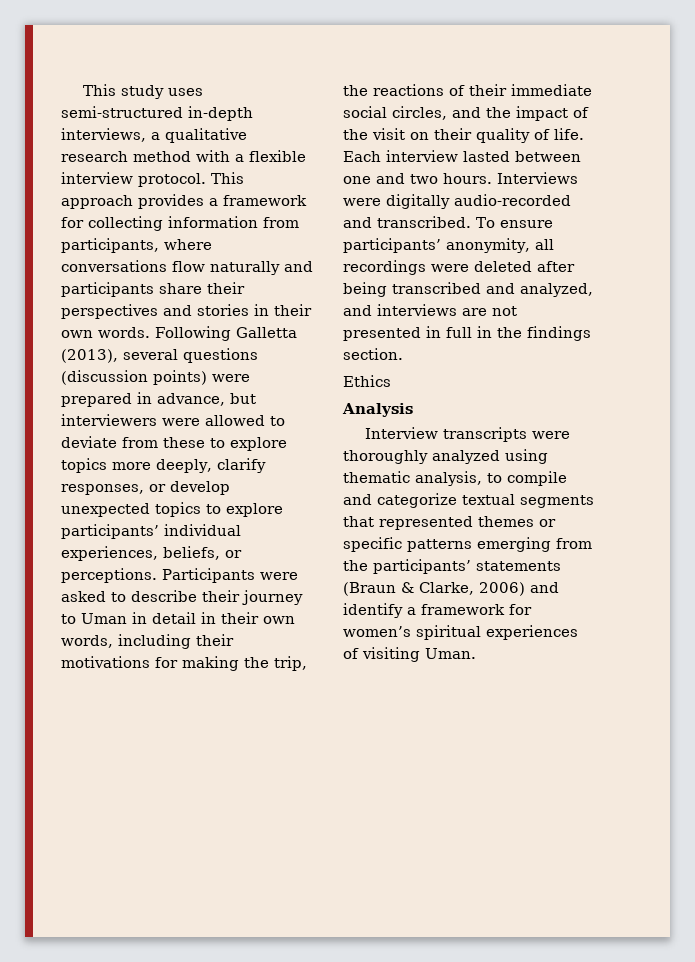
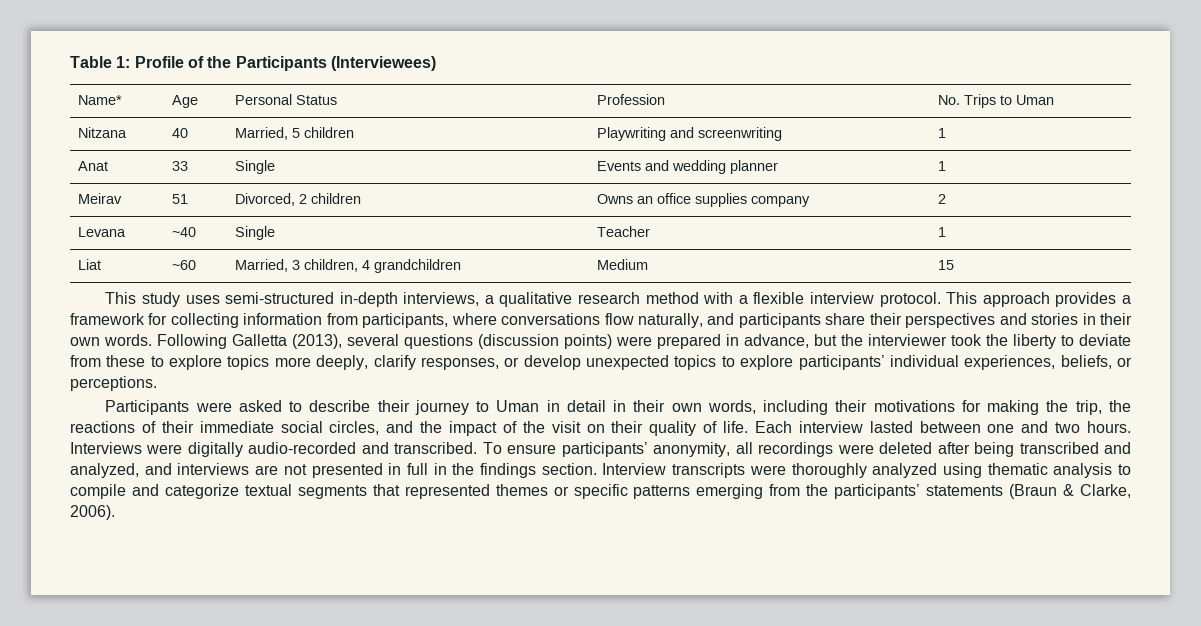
+ Table 1: Profile of the Participants (Interviewees)
+ Name* | Age | Personal Status | Profession | No. Trips to Uman
+ Nitzana | 40 | Married, 5 children | Playwriting and screenwriting | 1
+ Anat | 33 | Single | Events and wedding planner | 1
+ Meirav | 51 | Divorced, 2 children | Owns an office supplies company | 2
+ Levana | ~40 | Single | Teacher | 1
+ Liat | ~60 | Married, 3 children, 4 grandchildren | Medium | 15
- This approach provides a framework for collecting information from participants, where conversations flow naturally and participants share their perspectives and stories in their own words.
+ This approach provides a framework for collecting information from participants, where conversations flow naturally, and participants share their perspectives and stories in their own words.
- Following Galletta (2013), several questions (discussion points) were prepared in advance, but interviewers were allowed to deviate from these to explore topics more deeply, clarify responses, or develop unexpected topics to explore participants’ individual experiences, beliefs, or perceptions. Participants were asked to describe their journey to Uman in detail in their own words, including their motivations for making the trip, the reactions of their immediate social circles, and the impact of the visit on their quality of life.
+ Following Galletta (2013), several questions (discussion points) were prepared in advance, but the interviewer took the liberty to deviate from these to explore topics more deeply, clarify responses, or develop unexpected topics to explore participants’ individual experiences, beliefs, or perceptions.
+ Participants were asked to describe their journey to Uman in detail in their own words, including their motivations for making the trip, the reactions of their immediate social circles, and the impact of the visit on their quality of life.
- To ensure participants’ anonymity, all recordings were deleted after being transcribed and analyzed, and interviews are not presented in full in the findings section.
- Ethics
- Analysis
- Interview transcripts were thoroughly analyzed using thematic analysis, to compile and categorize textual segments that represented themes or specific patterns emerging from the participants’ statements (Braun & Clarke, 2006) and identify a framework for women’s spiritual experiences of visiting Uman.
+ To ensure participants’ anonymity, all recordings were deleted after being transcribed and analyzed, and interviews are not presented in full in the findings section. Interview transcripts were thoroughly analyzed using thematic analysis to compile and categorize textual segments that represented themes or specific patterns emerging from the participants’ statements (Braun & Clarke, 2006).

